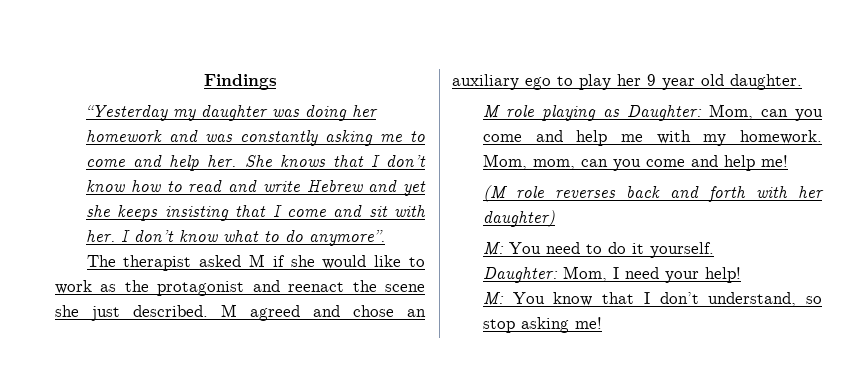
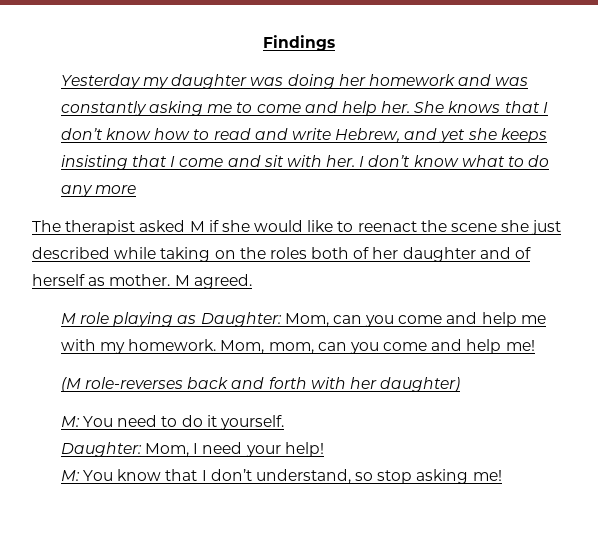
- “Yesterday my daughter was doing her homework and was constantly asking me to come and help her.
+ Yesterday my daughter was doing her homework and was constantly asking me to come and help her.
- She knows that I don’t know how to read and write Hebrew and yet she keeps insisting that I come and sit with her.
+ She knows that I don’t know how to read and write Hebrew, and yet she keeps insisting that I come and sit with her.
- I don’t know what to do anymore”.
+ I don’t know what to do any more
- The therapist asked M if she would like to work as the protagonist and reenact the scene she just described. M agreed and chose an auxiliary ego to play her 9 year old daughter.
+ The therapist asked M if she would like to reenact the scene she just described while taking on the roles both of her daughter and of herself as mother. M agreed.
- (M role reverses back and forth with her daughter)
+ (M role-reverses back and forth with her daughter)

